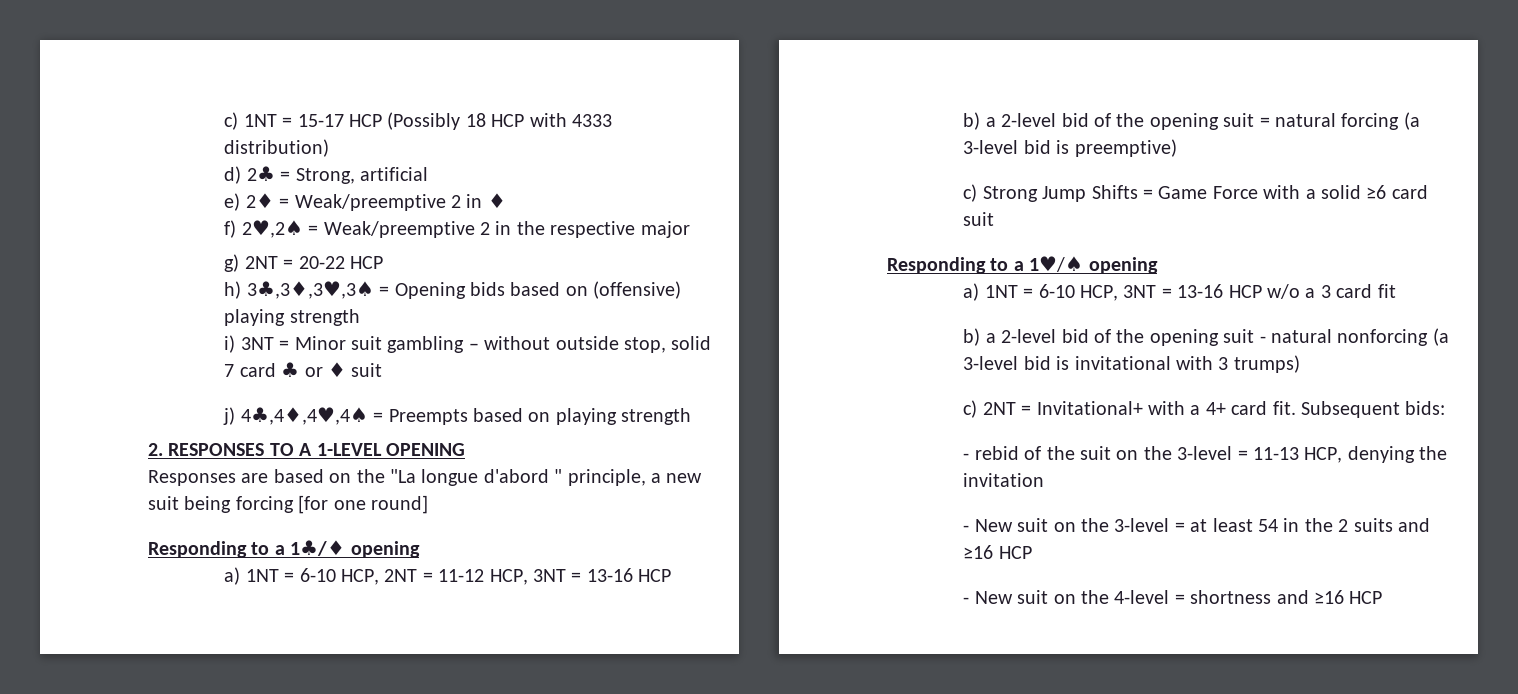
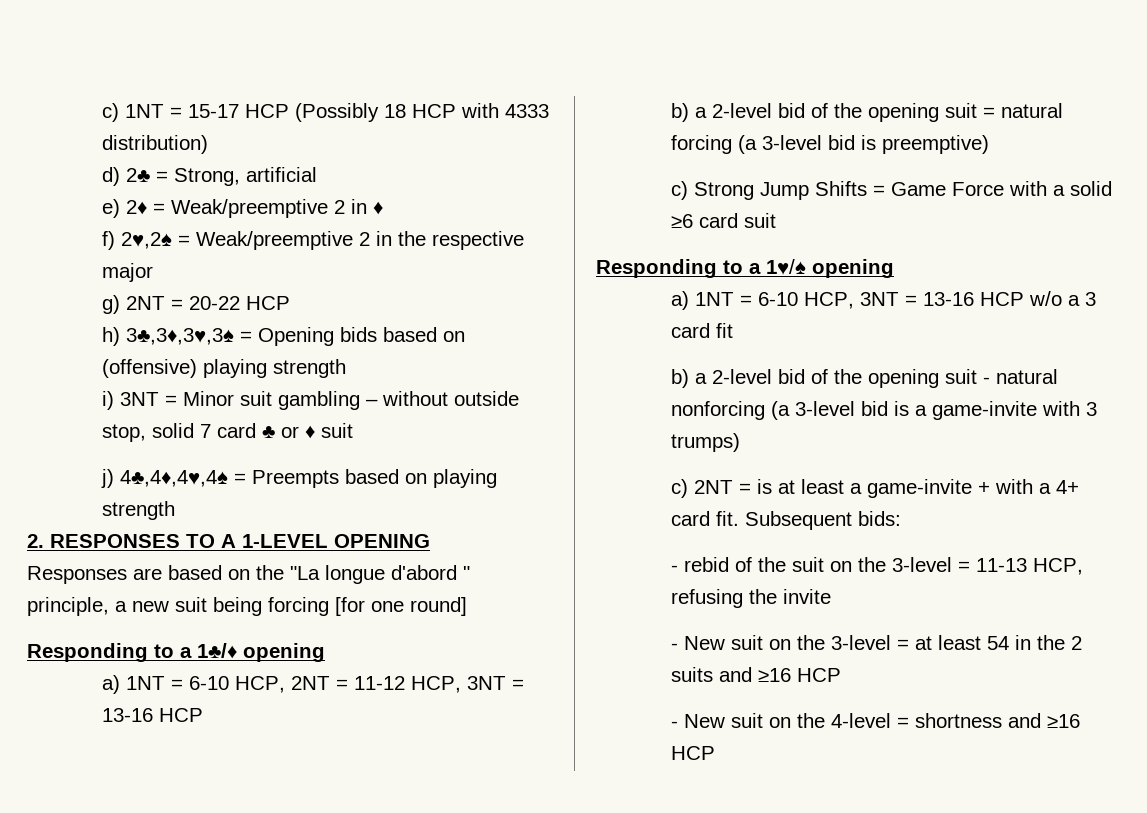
- b) a 2-level bid of the opening suit - natural nonforcing (a 3-level bid is invitational with 3 trumps)
+ b) a 2-level bid of the opening suit - natural nonforcing (a 3-level bid is a game-invite with 3 trumps)
- c) 2NT = Invitational+ with a 4+ card fit.
+ c) 2NT = is at least a game-invite + with a 4+ card fit.
- - rebid of the suit on the 3-level = 11-13 HCP, denying the invitation
+ - rebid of the suit on the 3-level = 11-13 HCP, refusing the invite

